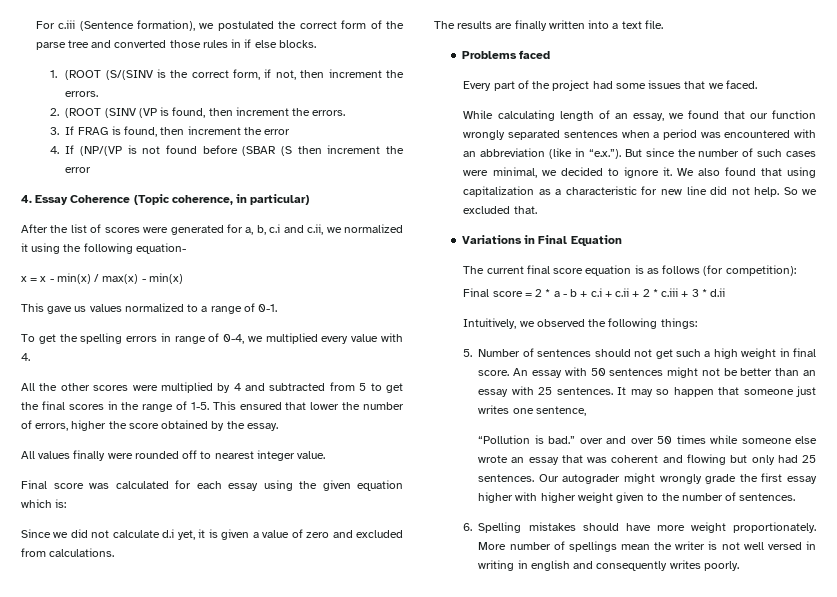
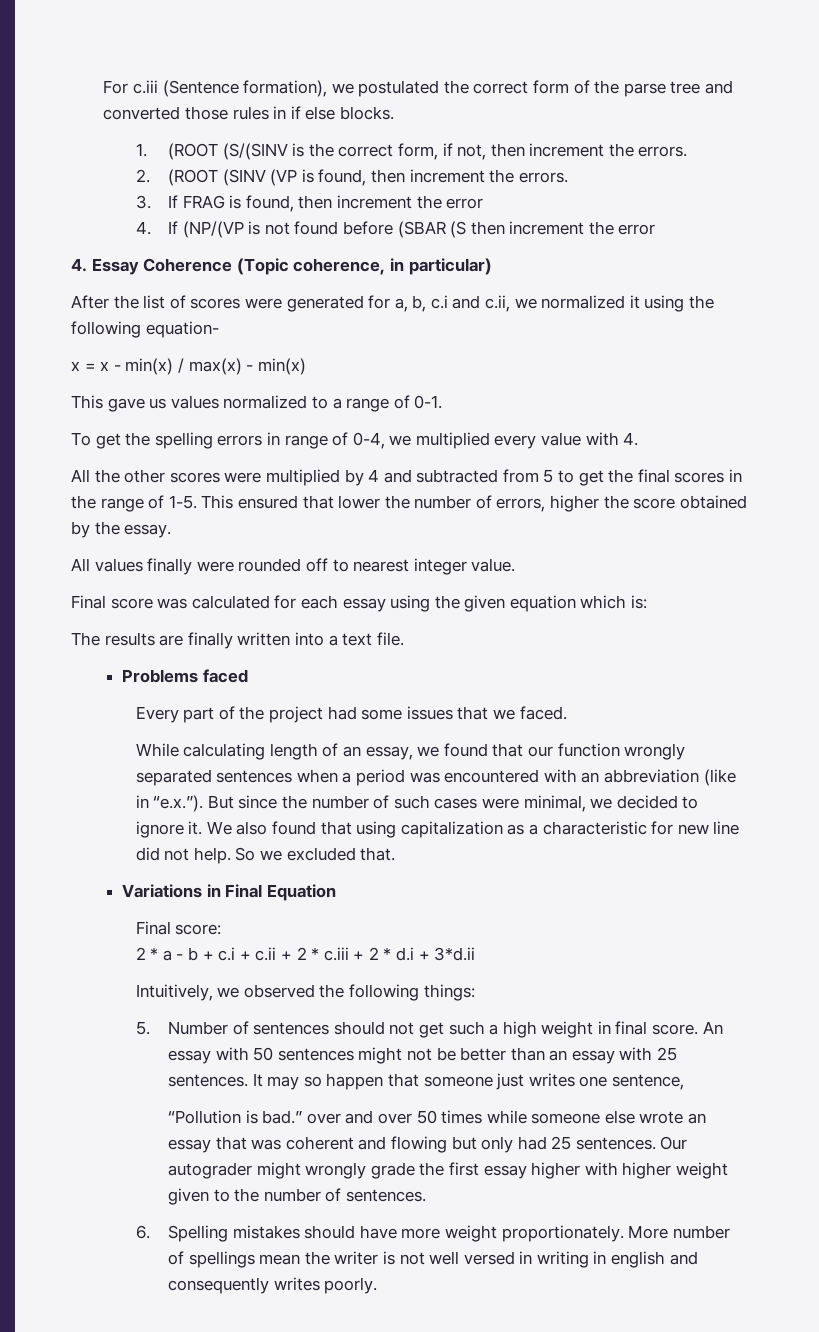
- Since we did not calculate d.i yet, it is given a value of zero and excluded from calculations.
- The current final score equation is as follows (for competition):
- Final score = 2 * a - b + c.i + c.ii + 2 * c.iii + 3 * d.ii
+ Final score:
+ 2 * a - b + c.i + c.ii + 2 * c.iii + 2 * d.i + 3*d.ii

